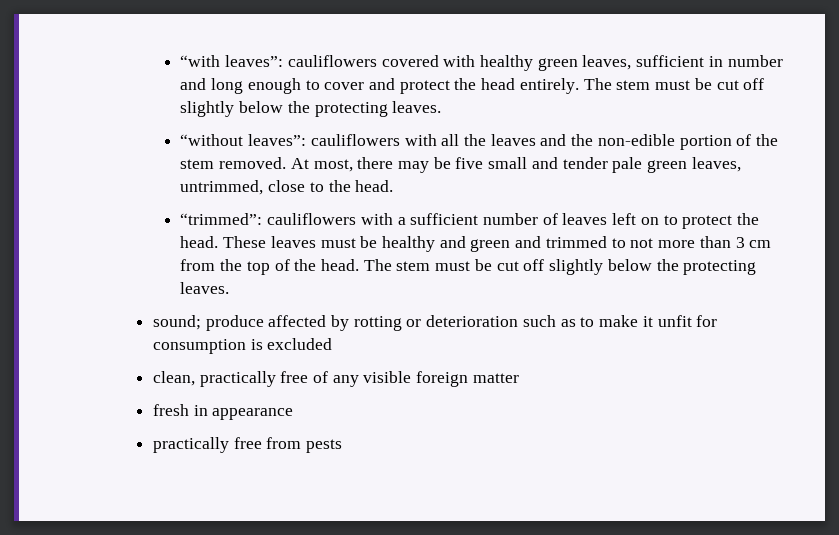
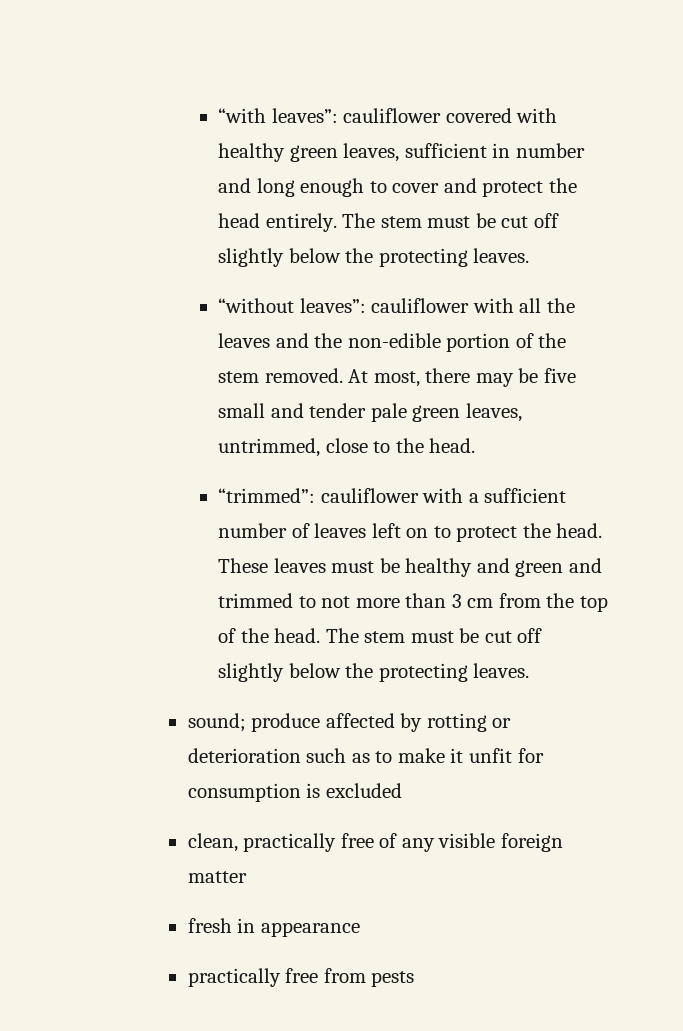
- “with leaves”: cauliflowers covered with healthy green leaves, sufficient in number and long enough to cover and protect the head entirely.
+ “with leaves”: cauliflower covered with healthy green leaves, sufficient in number and long enough to cover and protect the head entirely.
- “without leaves”: cauliflowers with all the leaves and the non-edible portion of the stem removed.
+ “without leaves”: cauliflower with all the leaves and the non-edible portion of the stem removed.
- “trimmed”: cauliflowers with a sufficient number of leaves left on to protect the head.
+ “trimmed”: cauliflower with a sufficient number of leaves left on to protect the head.

